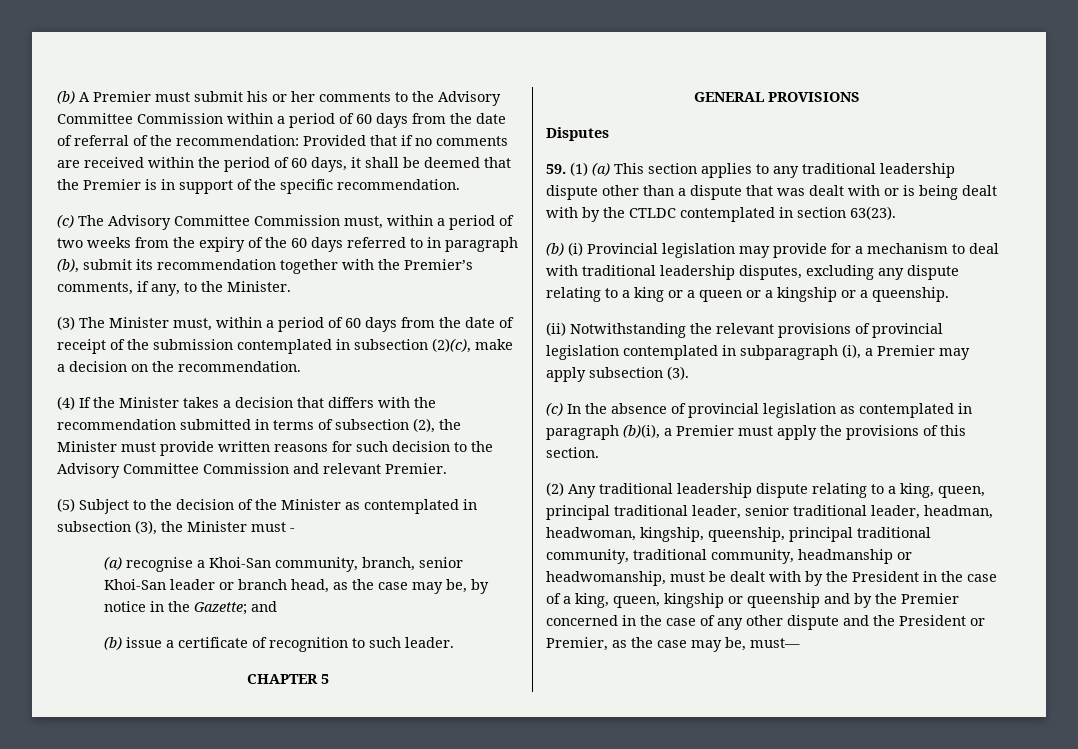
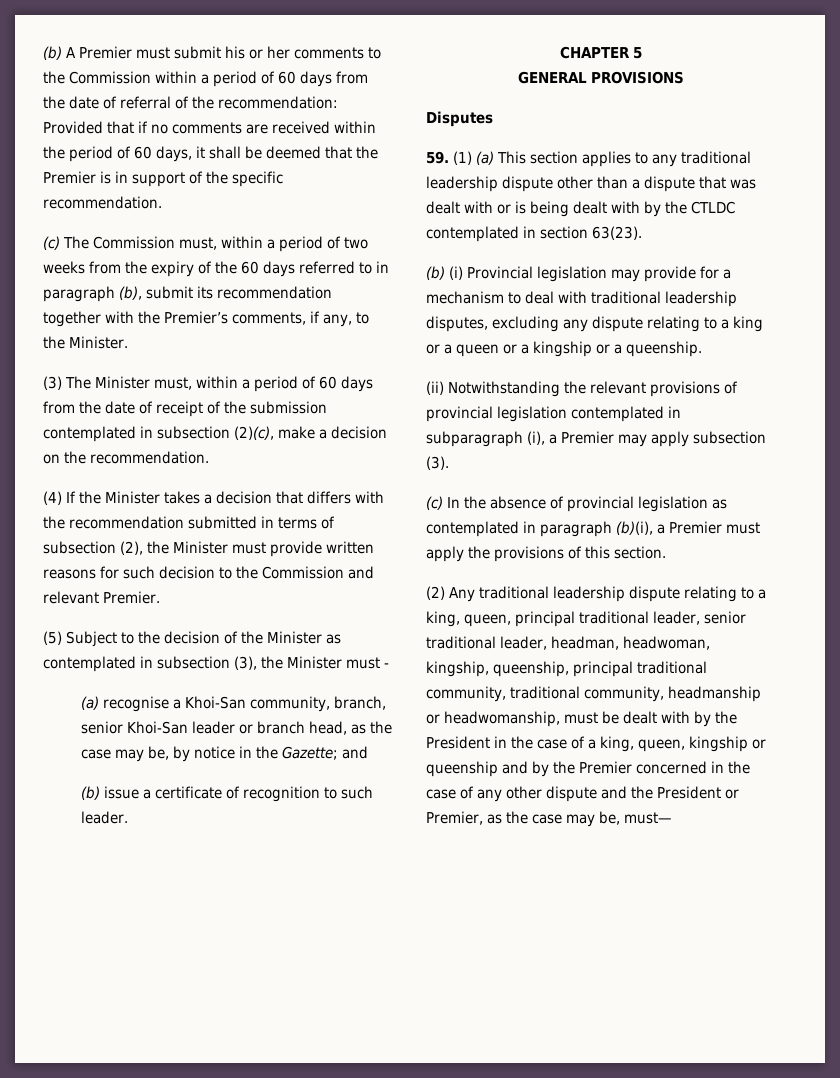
- (b) A Premier must submit his or her comments to the Advisory Committee Commission within a period of 60 days from the date of referral of the recommendation: Provided that if no comments are received within the period of 60 days, it shall be deemed that the Premier is in support of the specific recommendation.
+ (b) A Premier must submit his or her comments to the Commission within a period of 60 days from the date of referral of the recommendation: Provided that if no comments are received within the period of 60 days, it shall be deemed that the Premier is in support of the specific recommendation.
- (c) The Advisory Committee Commission must, within a period of two weeks from the expiry of the 60 days referred to in paragraph (b), submit its recommendation together with the Premier’s comments, if any, to the Minister.
+ (c) The Commission must, within a period of two weeks from the expiry of the 60 days referred to in paragraph (b), submit its recommendation together with the Premier’s comments, if any, to the Minister.
- (4) If the Minister takes a decision that differs with the recommendation submitted in terms of subsection (2), the Minister must provide written reasons for such decision to the Advisory Committee Commission and relevant Premier.
+ (4) If the Minister takes a decision that differs with the recommendation submitted in terms of subsection (2), the Minister must provide written reasons for such decision to the Commission and relevant Premier.

